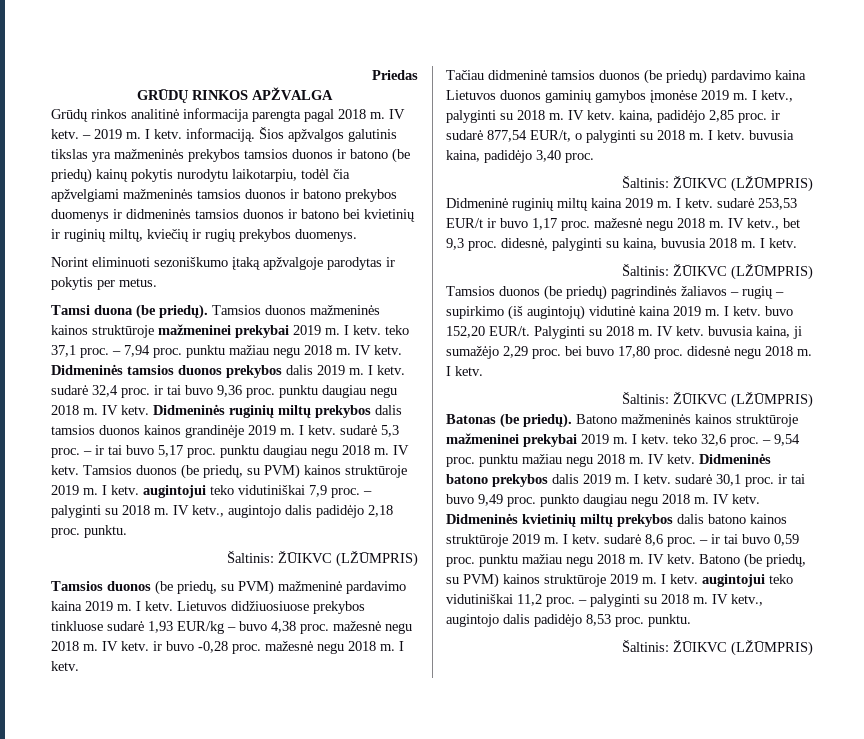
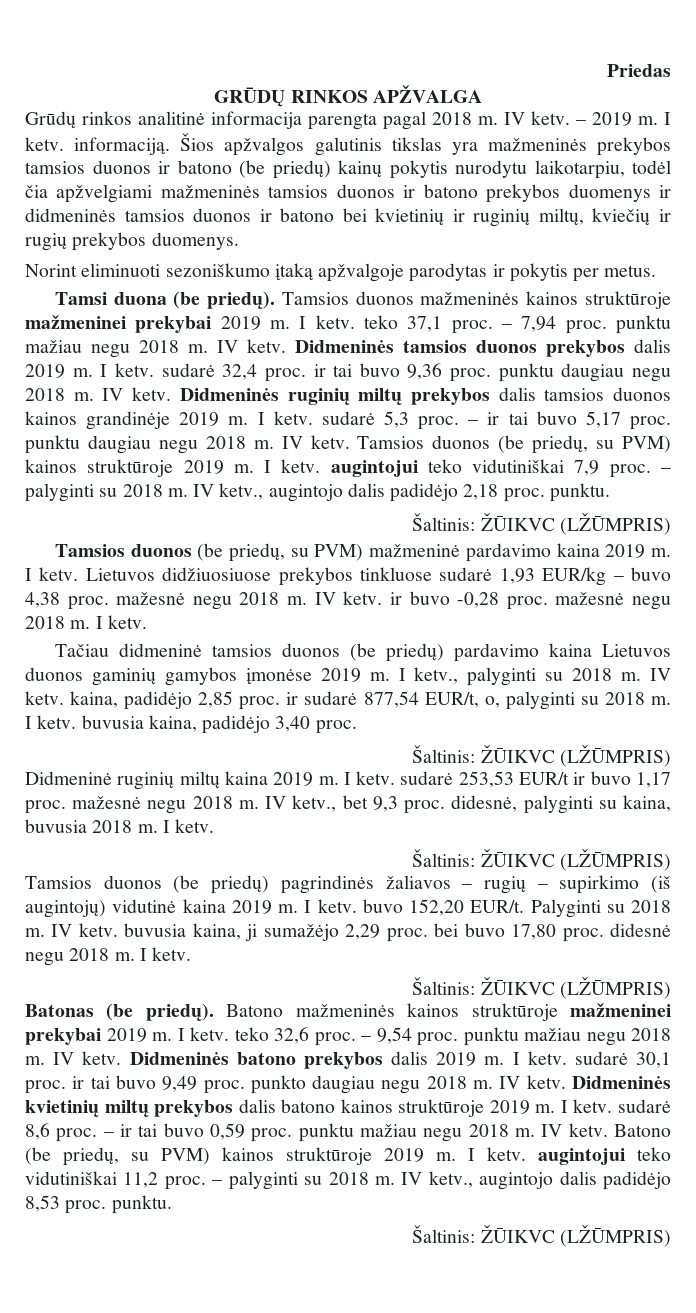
- IV ketv. kaina, padidėjo 2,85 proc. ir sudarė 877,54 EUR/t, o palyginti su 2018 m.
+ IV ketv. kaina, padidėjo 2,85 proc. ir sudarė 877,54 EUR/t, o, palyginti su 2018 m.

